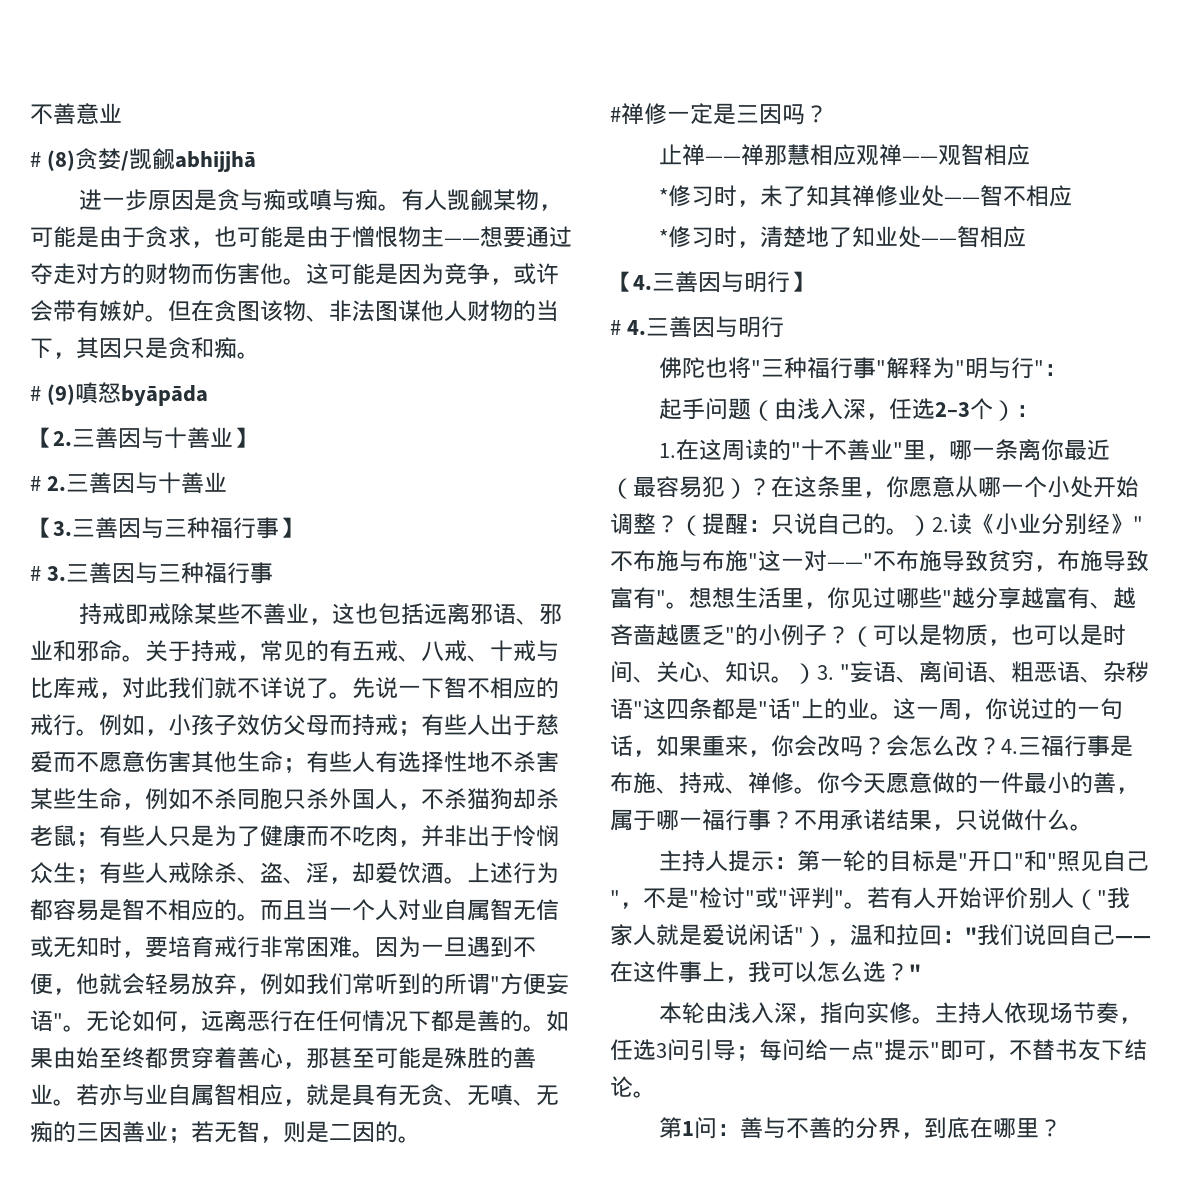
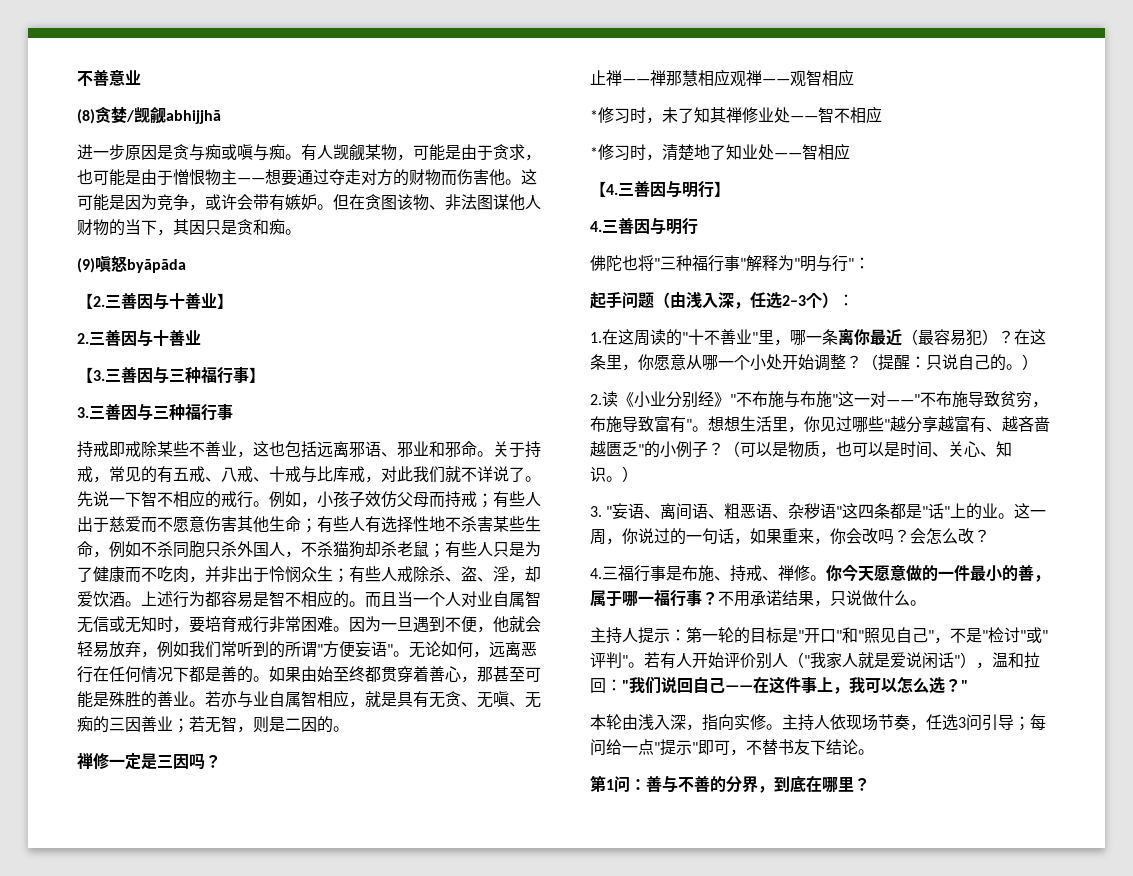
- # (8)贪婪/觊觎abhijjhā
+ (8)贪婪/觊觎abhijjhā
- # (9)嗔怒byāpāda
+ (9)嗔怒byāpāda
  【2.三善因与十善业】
- # 2.三善因与十善业
+ 2.三善因与十善业
  【3.三善因与三种福行事】
- # 3.三善因与三种福行事
+ 3.三善因与三种福行事
- #禅修一定是三因吗？
+ 禅修一定是三因吗？
  【4.三善因与明行】
- # 4.三善因与明行
+ 4.三善因与明行
- （提醒：只说自己的。）2.读《小业分别经》"不布施与布施"这一对——"不布施导致贫穷，布施导致富有"。
+ （提醒：只说自己的。）
+ 2.读《小业分别经》"不布施与布施"这一对——"不布施导致贫穷，布施导致富有"。
- （可以是物质，也可以是时间、关心、知识。）3. "妄语、离间语、粗恶语、杂秽语"这四条都是"话"上的业。
+ （可以是物质，也可以是时间、关心、知识。）
+ 3. "妄语、离间语、粗恶语、杂秽语"这四条都是"话"上的业。
- 会怎么改？4.三福行事是布施、持戒、禅修。
+ 会怎么改？
+ 4.三福行事是布施、持戒、禅修。

